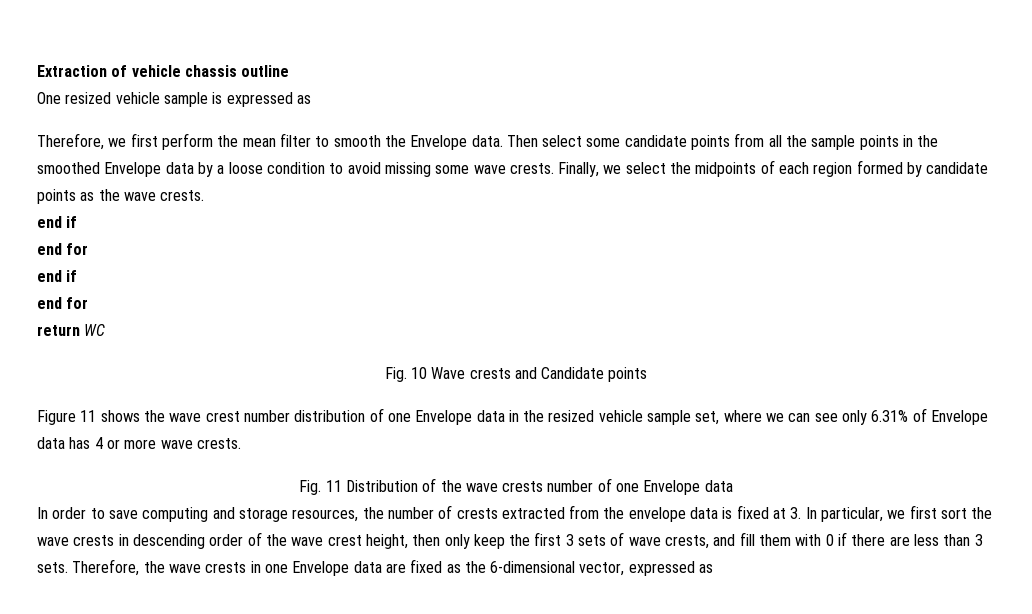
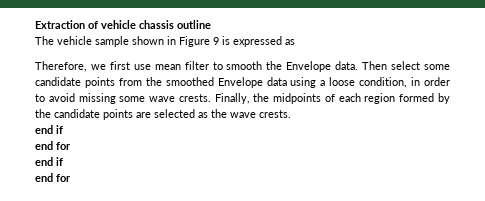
- One resized vehicle sample is expressed as
+ The vehicle sample shown in Figure 9 is expressed as
- Therefore, we first perform the mean filter to smooth the Envelope data.
+ Therefore, we first use mean filter to smooth the Envelope data.
- Then select some candidate points from all the sample points in the smoothed Envelope data by a loose condition to avoid missing some wave crests.
+ Then select some candidate points from the smoothed Envelope data using a loose condition, in order to avoid missing some wave crests.
- Finally, we select the midpoints of each region formed by candidate points as the wave crests.
+ Finally, the midpoints of each region formed by the candidate points are selected as the wave crests.
- return WC
- Fig. 10 Wave crests and Candidate points
- Figure 11 shows the wave crest number distribution of one Envelope data in the resized vehicle sample set, where we can see only 6.31% of Envelope data has 4 or more wave crests.
- Fig. 11 Distribution of the wave crests number of one Envelope data
- In order to save computing and storage resources, the number of crests extracted from the envelope data is fixed at 3. In particular, we first sort the wave crests in descending order of the wave crest height, then only keep the first 3 sets of wave crests, and fill them with 0 if there are less than 3 sets. Therefore, the wave crests in one Envelope data are fixed as the 6-dimensional vector, expressed as

